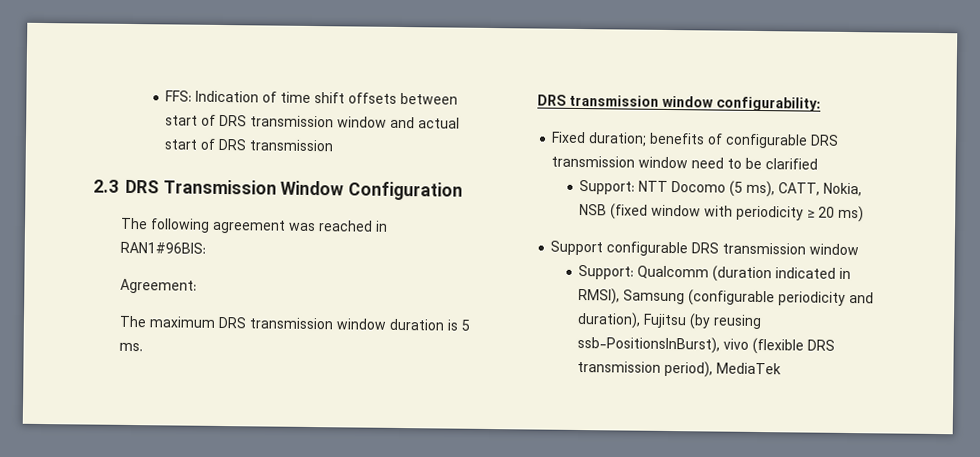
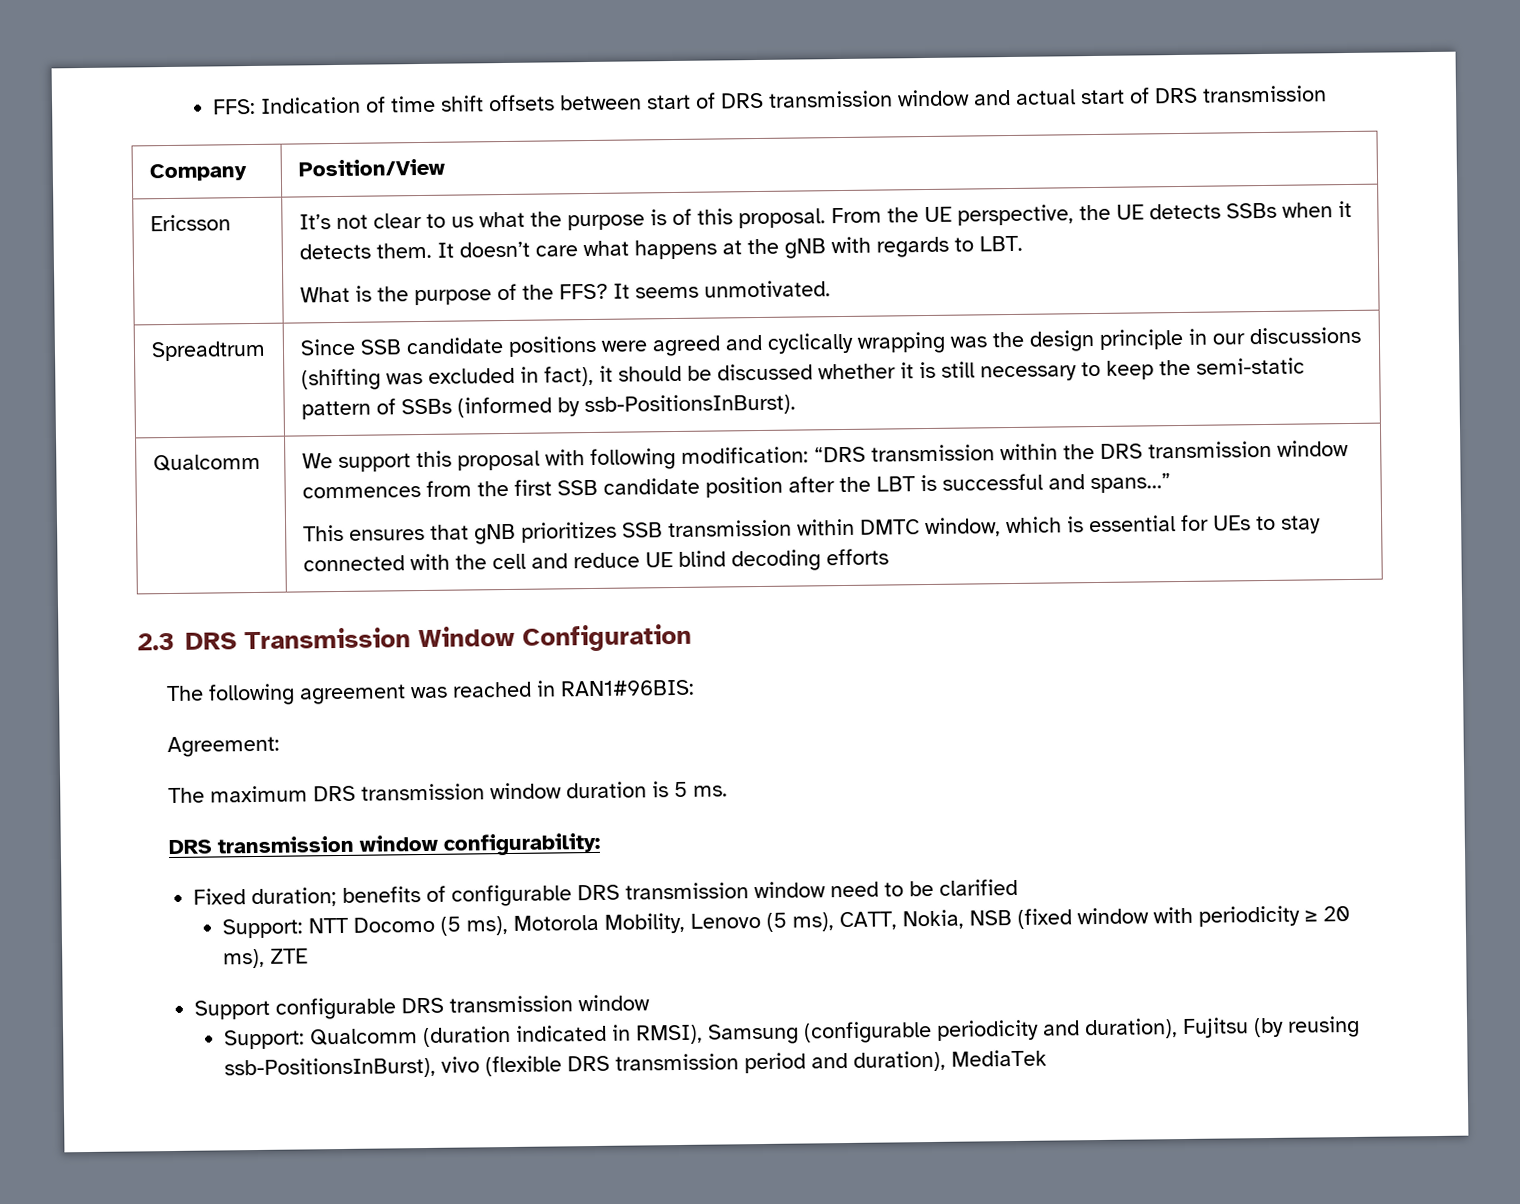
+ Company | Position/View
+ Ericsson | It’s not clear to us what the purpose is of this proposal. From the UE perspective, the UE detects SSBs when it detects them. It doesn’t care what happens at the gNB with regards to LBT.
+ What is the purpose of the FFS? It seems unmotivated.
+ Spreadtrum | Since SSB candidate positions were agreed and cyclically wrapping was the design principle in our discussions (shifting was excluded in fact), it should be discussed whether it is still necessary to keep the semi-static pattern of SSBs (informed by ssb-PositionsInBurst).
+ Qualcomm | We support this proposal with following modification: “DRS transmission within the DRS transmission window commences from the first SSB candidate position after the LBT is successful and spans…”
+ This ensures that gNB prioritizes SSB transmission within DMTC window, which is essential for UEs to stay connected with the cell and reduce UE blind decoding efforts
- Support: NTT Docomo (5 ms), CATT, Nokia, NSB (fixed window with periodicity ≥ 20 ms)
+ Support: NTT Docomo (5 ms), Motorola Mobility, Lenovo (5 ms), CATT, Nokia, NSB (fixed window with periodicity ≥ 20 ms), ZTE
- Support: Qualcomm (duration indicated in RMSI), Samsung (configurable periodicity and duration), Fujitsu (by reusing ssb-PositionsInBurst), vivo (flexible DRS transmission period), MediaTek
+ Support: Qualcomm (duration indicated in RMSI), Samsung (configurable periodicity and duration), Fujitsu (by reusing ssb-PositionsInBurst), vivo (flexible DRS transmission period and duration), MediaTek

